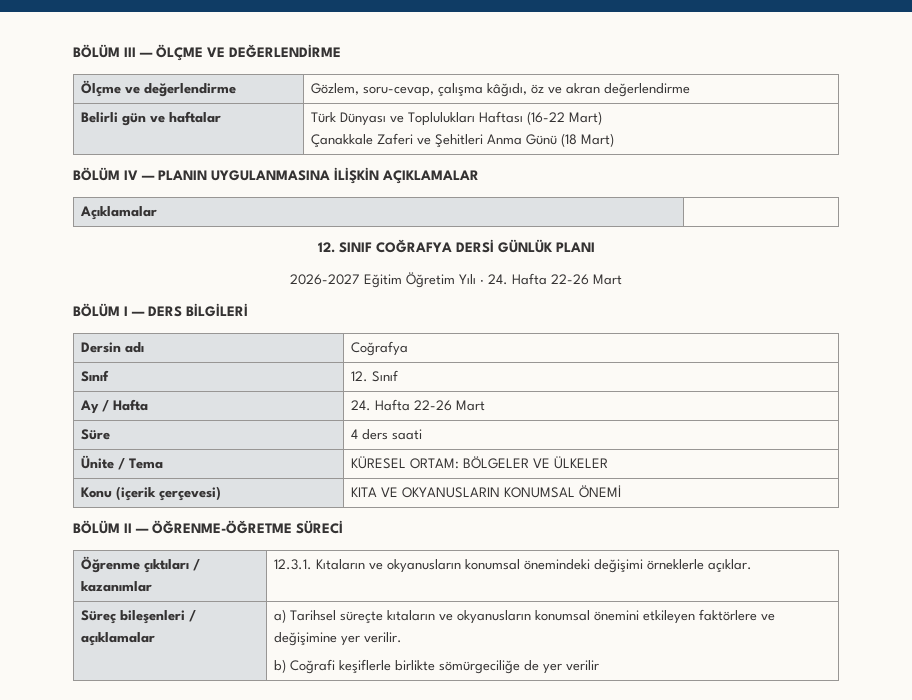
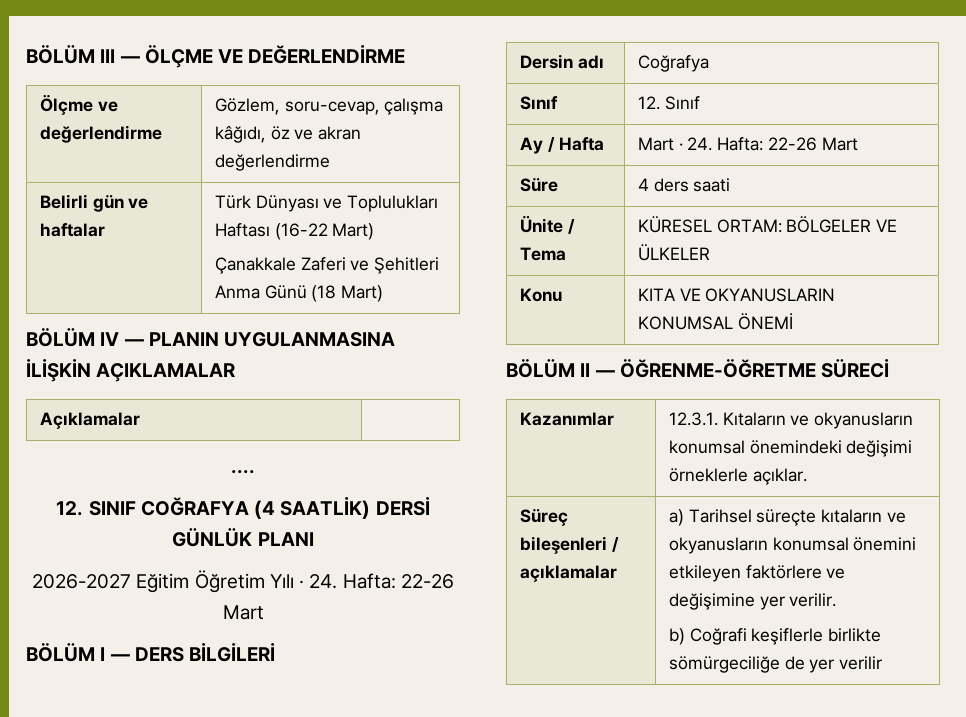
+ ....
- 12. SINIF COĞRAFYA DERSİ GÜNLÜK PLANI
+ 12. SINIF COĞRAFYA (4 SAATLİK) DERSİ GÜNLÜK PLANI
- 2026-2027 Eğitim Öğretim Yılı · 24. Hafta 22-26 Mart
+ 2026-2027 Eğitim Öğretim Yılı · 24. Hafta: 22-26 Mart
- Ay / Hafta | 24. Hafta 22-26 Mart
+ Ay / Hafta | Mart · 24. Hafta: 22-26 Mart
- Konu (içerik çerçevesi) | KITA VE OKYANUSLARIN KONUMSAL ÖNEMİ
+ Konu | KITA VE OKYANUSLARIN KONUMSAL ÖNEMİ
- Öğrenme çıktıları / kazanımlar | 12.3.1. Kıtaların ve okyanusların konumsal önemindeki değişimi örneklerle açıklar.
+ Kazanımlar | 12.3.1. Kıtaların ve okyanusların konumsal önemindeki değişimi örneklerle açıklar.

